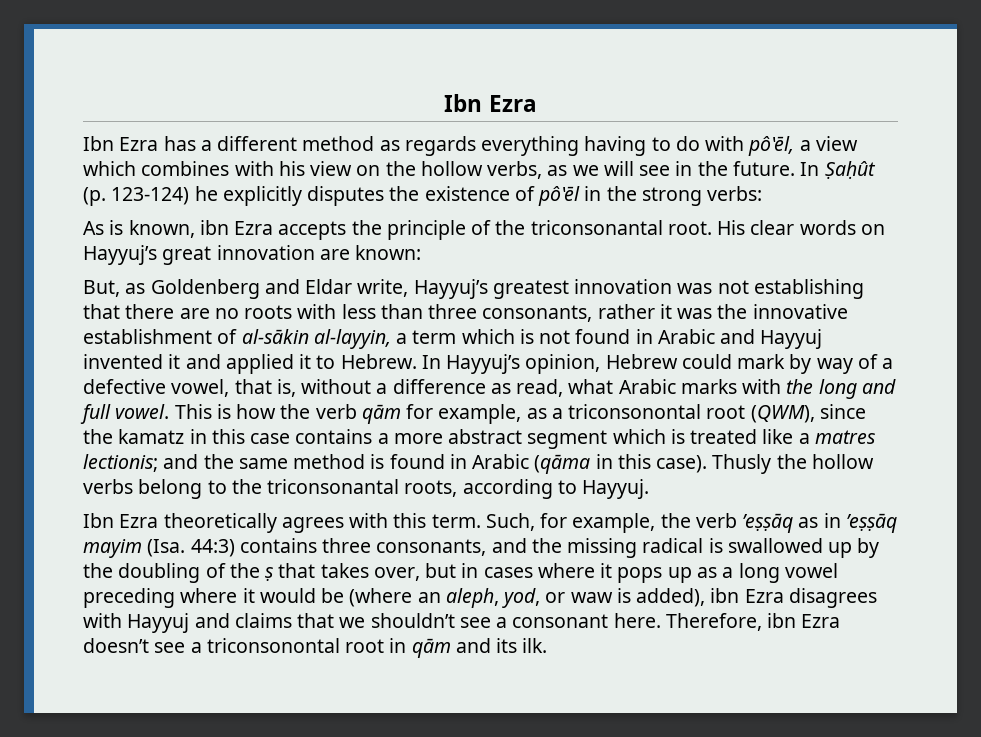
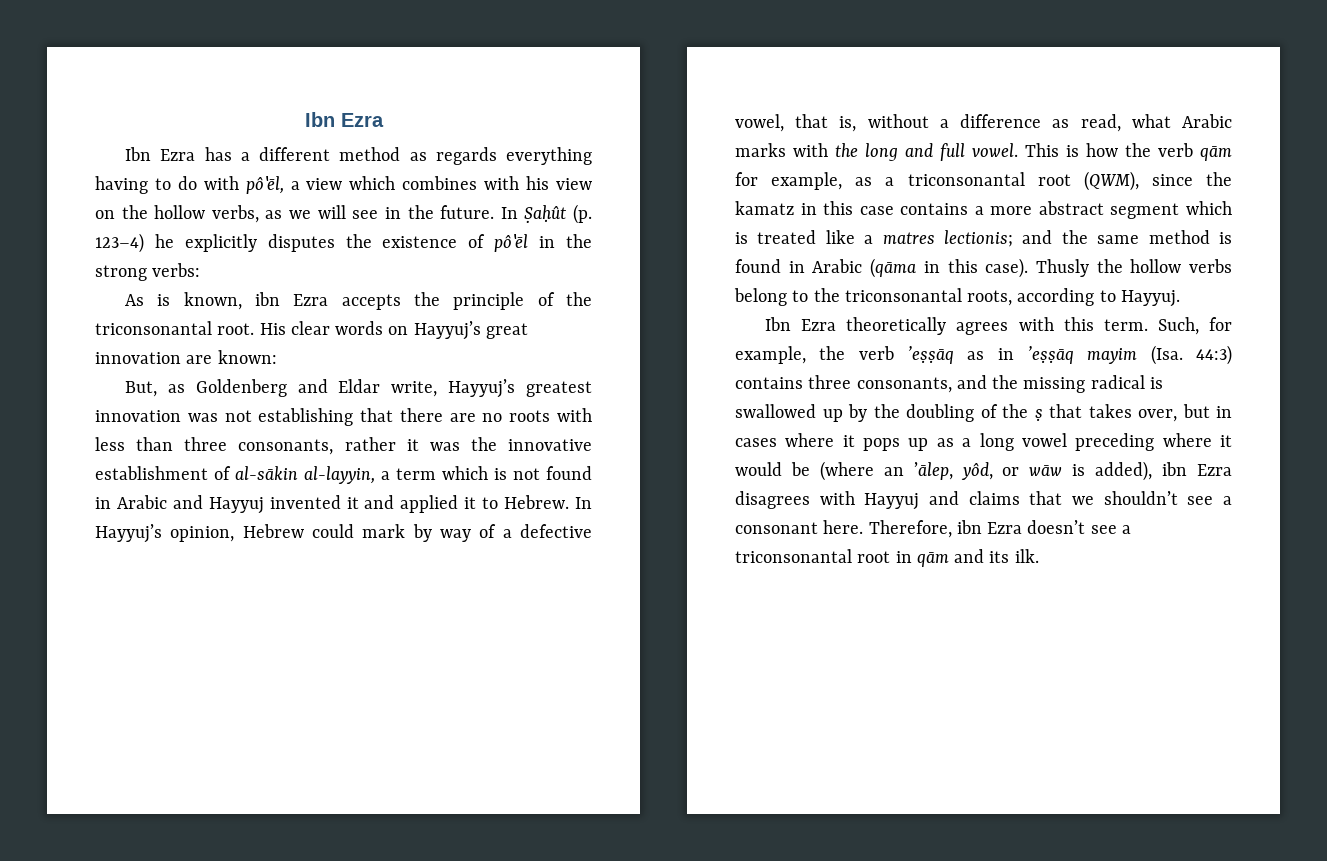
- In Ṣaḥût (p. 123-124) he explicitly disputes the existence of pô‛ēl in the strong verbs:
+ In Ṣaḥût (p. 123–4) he explicitly disputes the existence of pô‛ēl in the strong verbs:
- This is how the verb qām for example, as a triconsonontal root (QWM), since the kamatz in this case contains a more abstract segment which is treated like a matres lectionis; and the same method is found in Arabic (qāma in this case).
+ This is how the verb qām for example, as a triconsonantal root (QWM), since the kamatz in this case contains a more abstract segment which is treated like a matres lectionis; and the same method is found in Arabic (qāma in this case).
- Such, for example, the verb ’eṣṣāq as in ’eṣṣāq mayim (Isa. 44:3) contains three consonants, and the missing radical is swallowed up by the doubling of the ṣ that takes over, but in cases where it pops up as a long vowel preceding where it would be (where an aleph, yod, or waw is added), ibn Ezra disagrees with Hayyuj and claims that we shouldn’t see a consonant here.
+ Such, for example, the verb ’eṣṣāq as in ’eṣṣāq mayim (Isa. 44:3) contains three consonants, and the missing radical is swallowed up by the doubling of the ṣ that takes over, but in cases where it pops up as a long vowel preceding where it would be (where an ’ālep, yôd, or wāw is added), ibn Ezra disagrees with Hayyuj and claims that we shouldn’t see a consonant here.
- Therefore, ibn Ezra doesn’t see a triconsonontal root in qām and its ilk.
+ Therefore, ibn Ezra doesn’t see a triconsonantal root in qām and its ilk.

